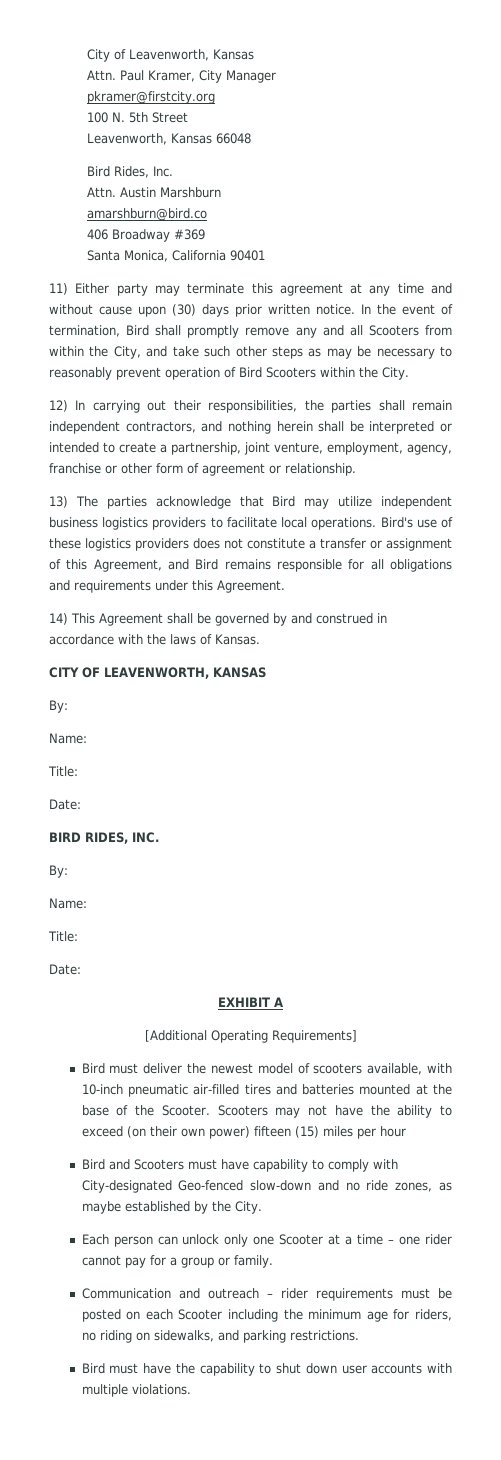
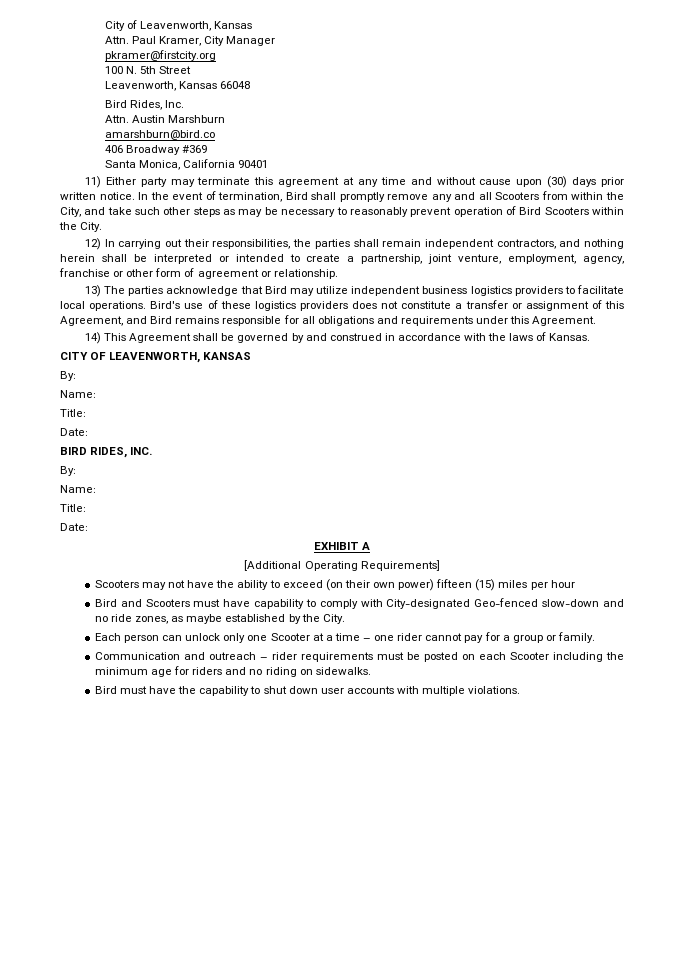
- Bird must deliver the newest model of scooters available, with 10-inch pneumatic air-filled tires and batteries mounted at the base of the Scooter.
- Communication and outreach – rider requirements must be posted on each Scooter including the minimum age for riders, no riding on sidewalks, and parking restrictions.
+ Communication and outreach – rider requirements must be posted on each Scooter including the minimum age for riders and no riding on sidewalks.

